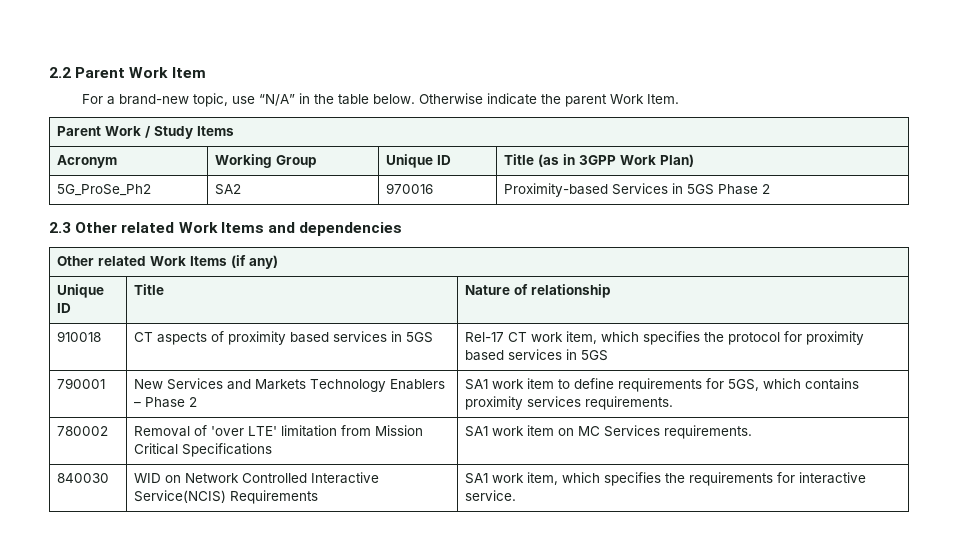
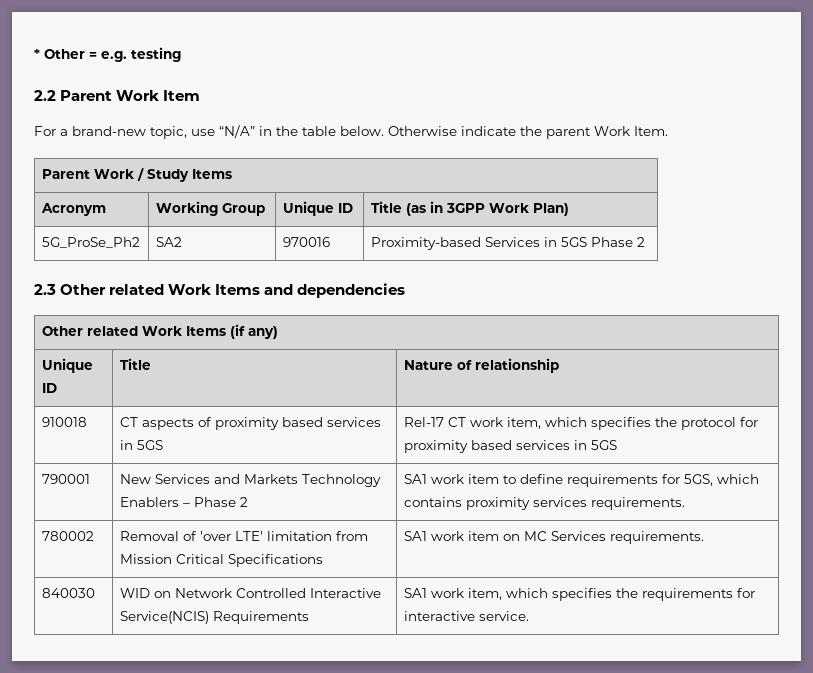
+ * Other = e.g. testing

